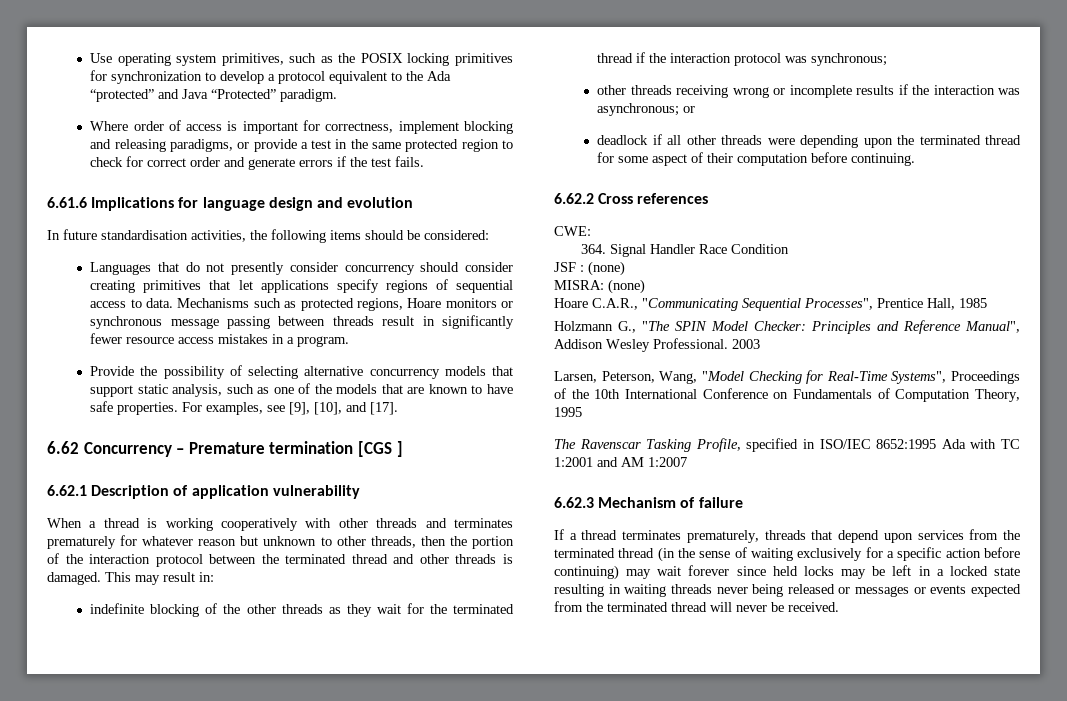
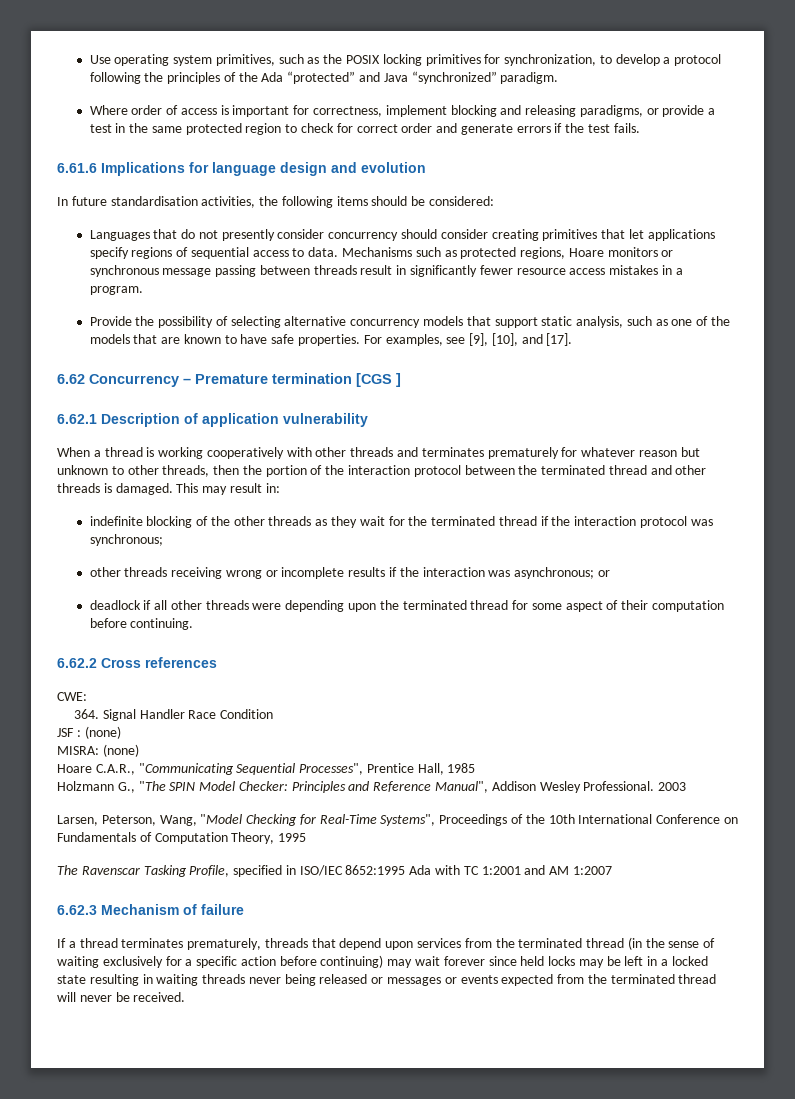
- Use operating system primitives, such as the POSIX locking primitives for synchronization to develop a protocol equivalent to the Ada “protected” and Java “Protected” paradigm.
+ Use operating system primitives, such as the POSIX locking primitives for synchronization, to develop a protocol following the principles of the Ada “protected” and Java “synchronized” paradigm.

